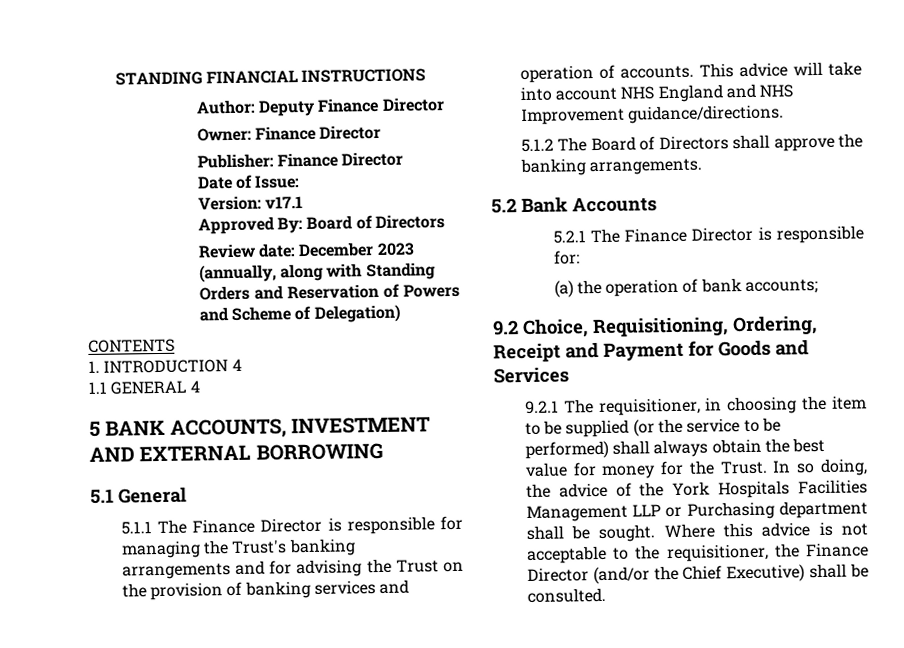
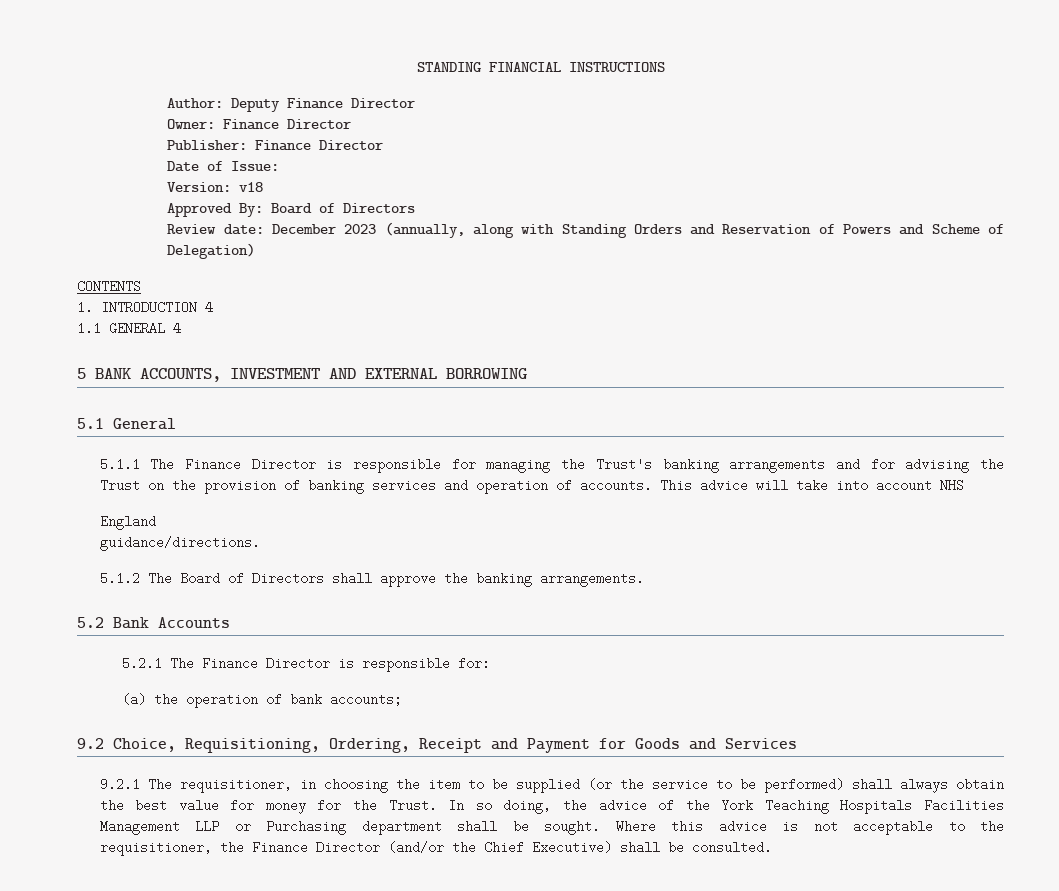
- Version: v17.1
+ Version: v18
- This advice will take into account NHS England and NHS Improvement guidance/directions.
+ This advice will take into account NHS
+ England
+ guidance/directions.
- In so doing, the advice of the York Hospitals Facilities Management LLP or Purchasing department shall be sought.
+ In so doing, the advice of the York Teaching Hospitals Facilities Management LLP or Purchasing department shall be sought.

